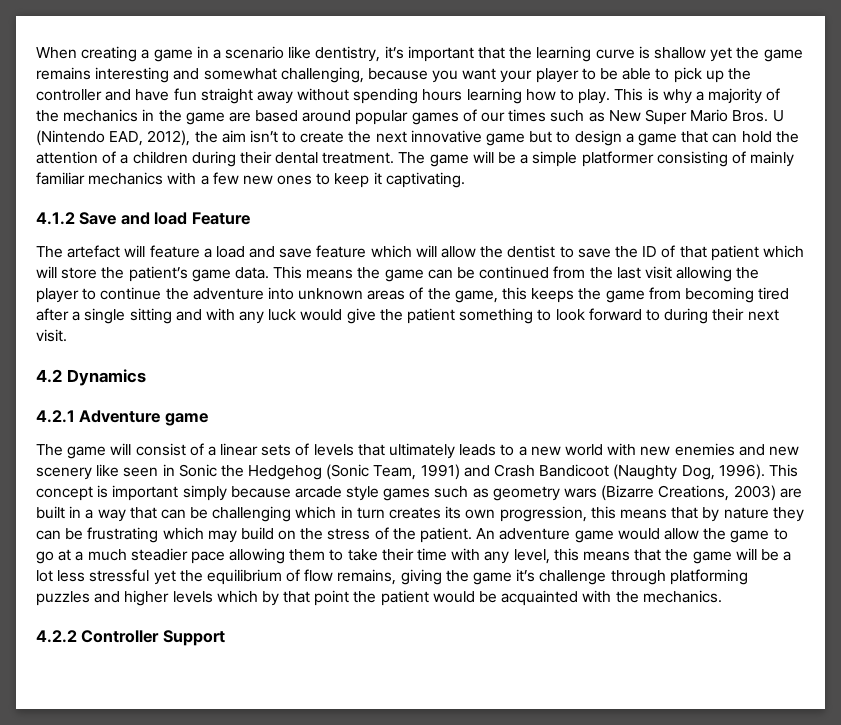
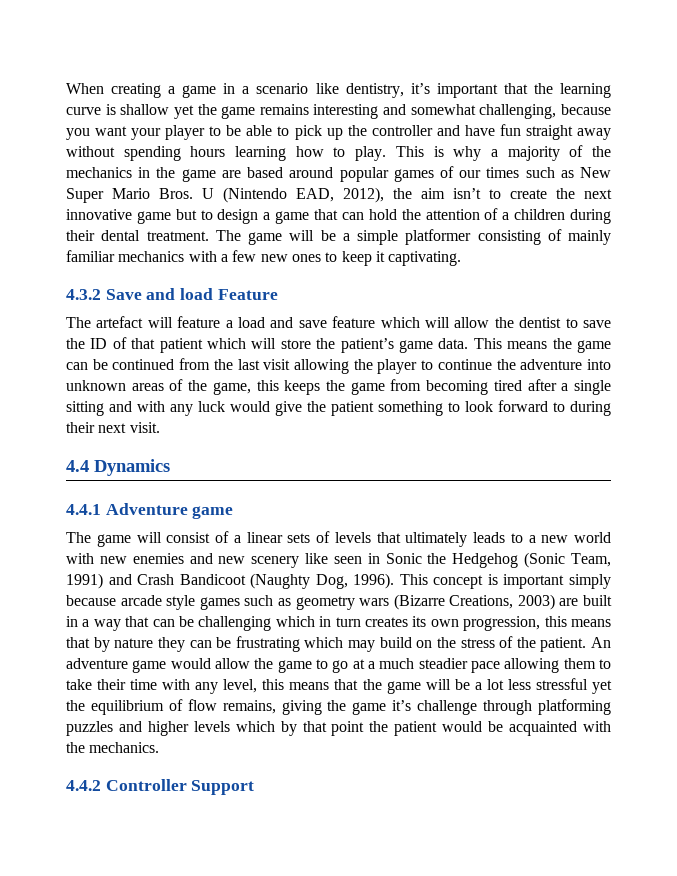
- 4.1.2 Save and load Feature
+ 4.3.2 Save and load Feature
- 4.2 Dynamics
+ 4.4 Dynamics
- 4.2.1 Adventure game
+ 4.4.1 Adventure game
- 4.2.2 Controller Support
+ 4.4.2 Controller Support

